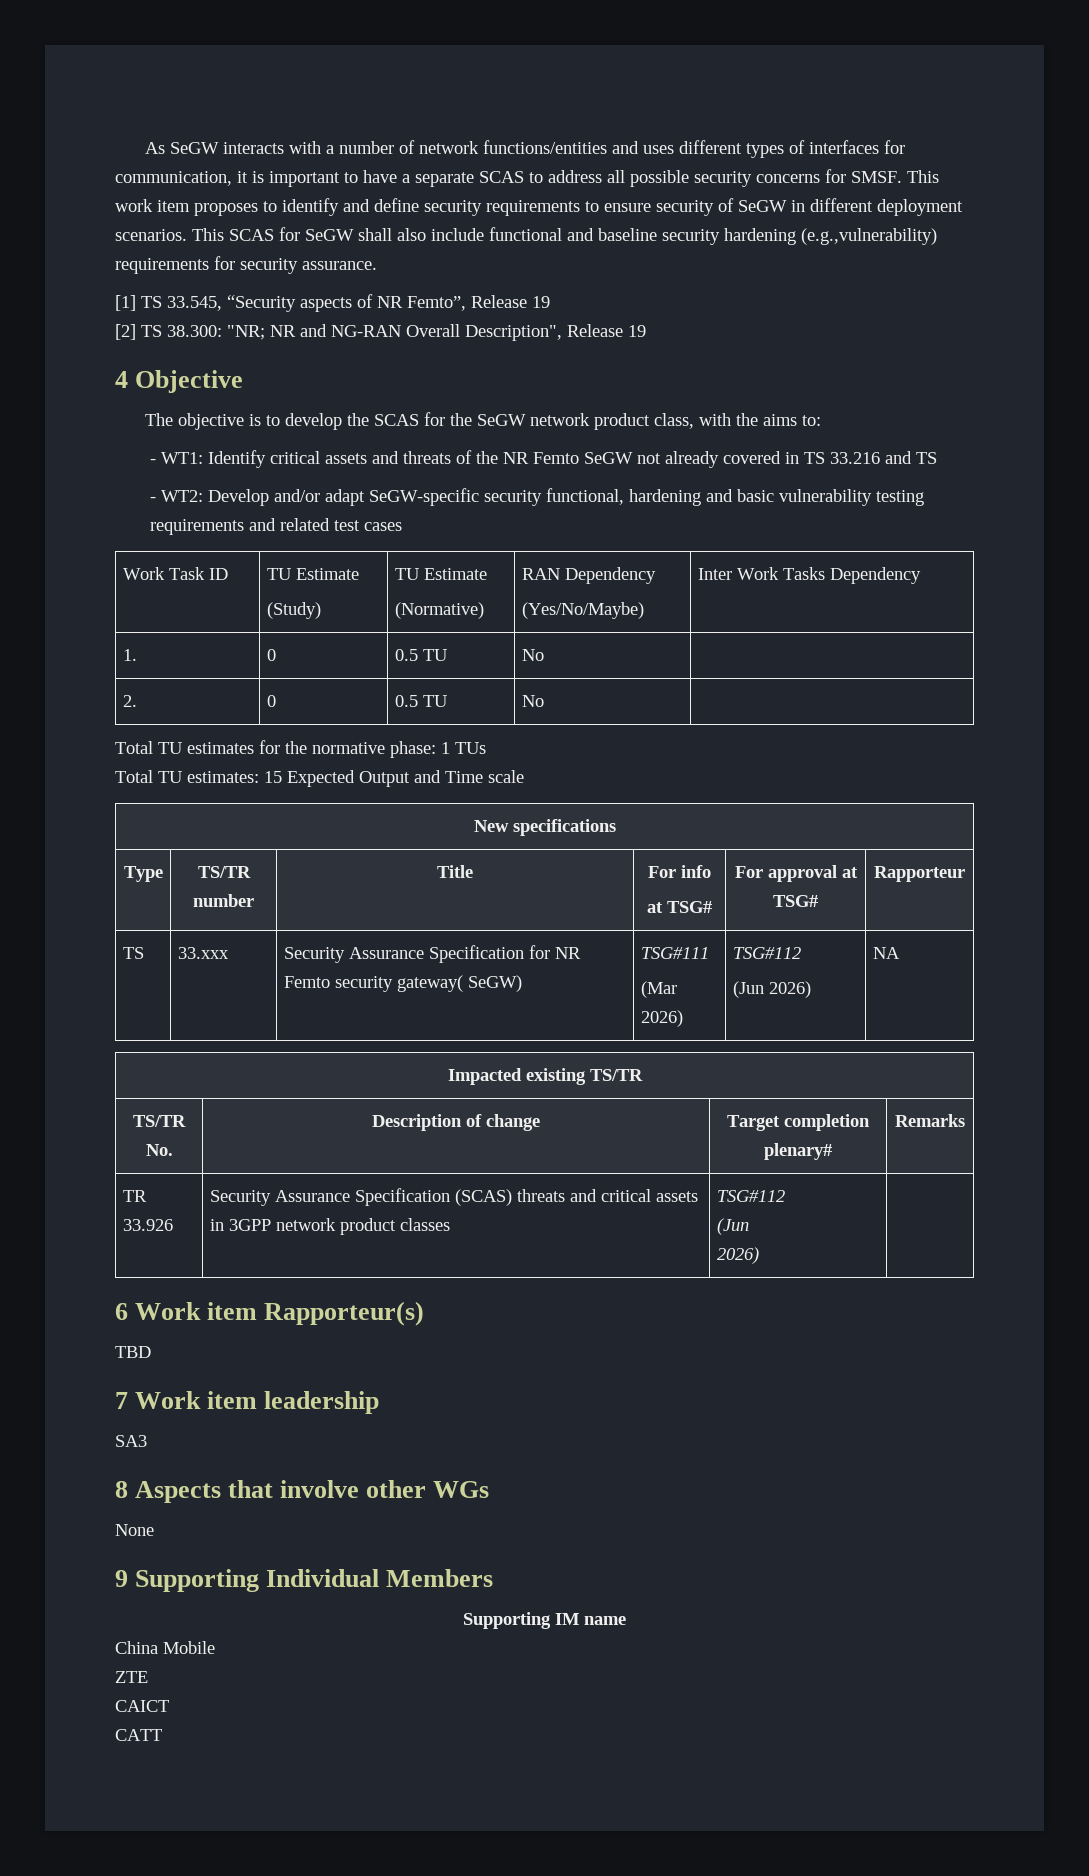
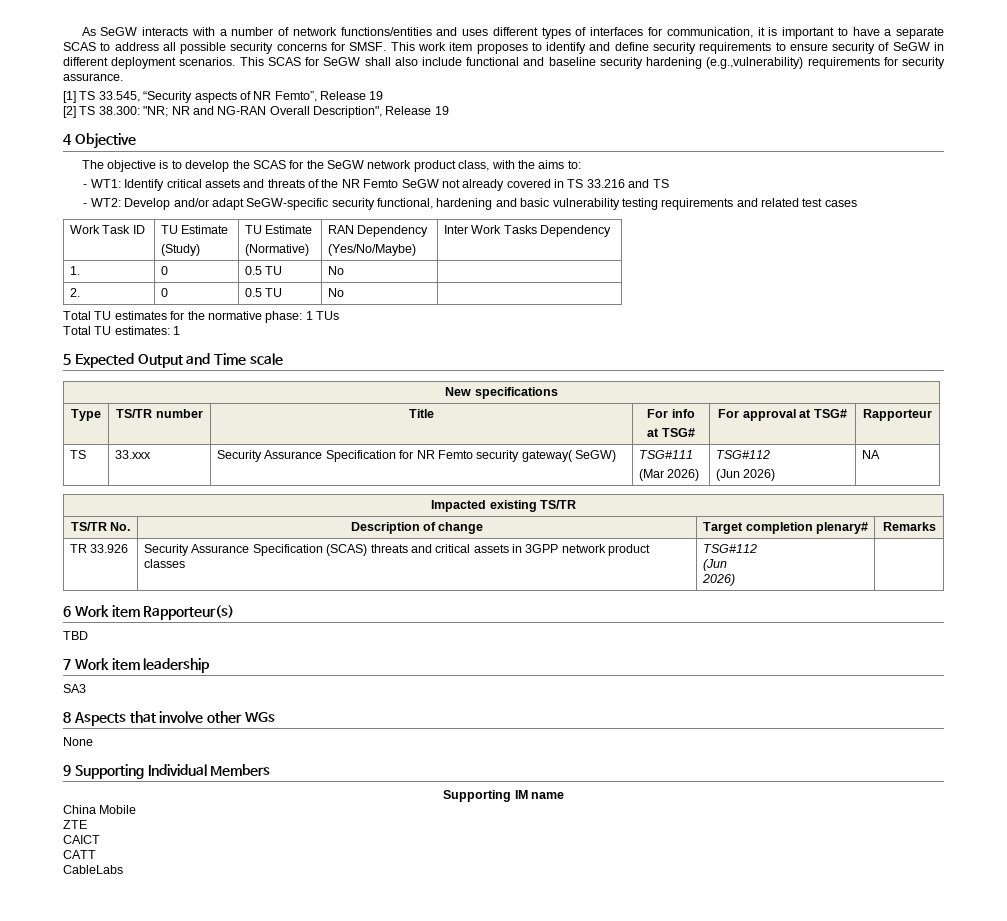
- Total TU estimates: 15 Expected Output and Time scale
+ Total TU estimates: 1
+ 5 Expected Output and Time scale
+ CableLabs

